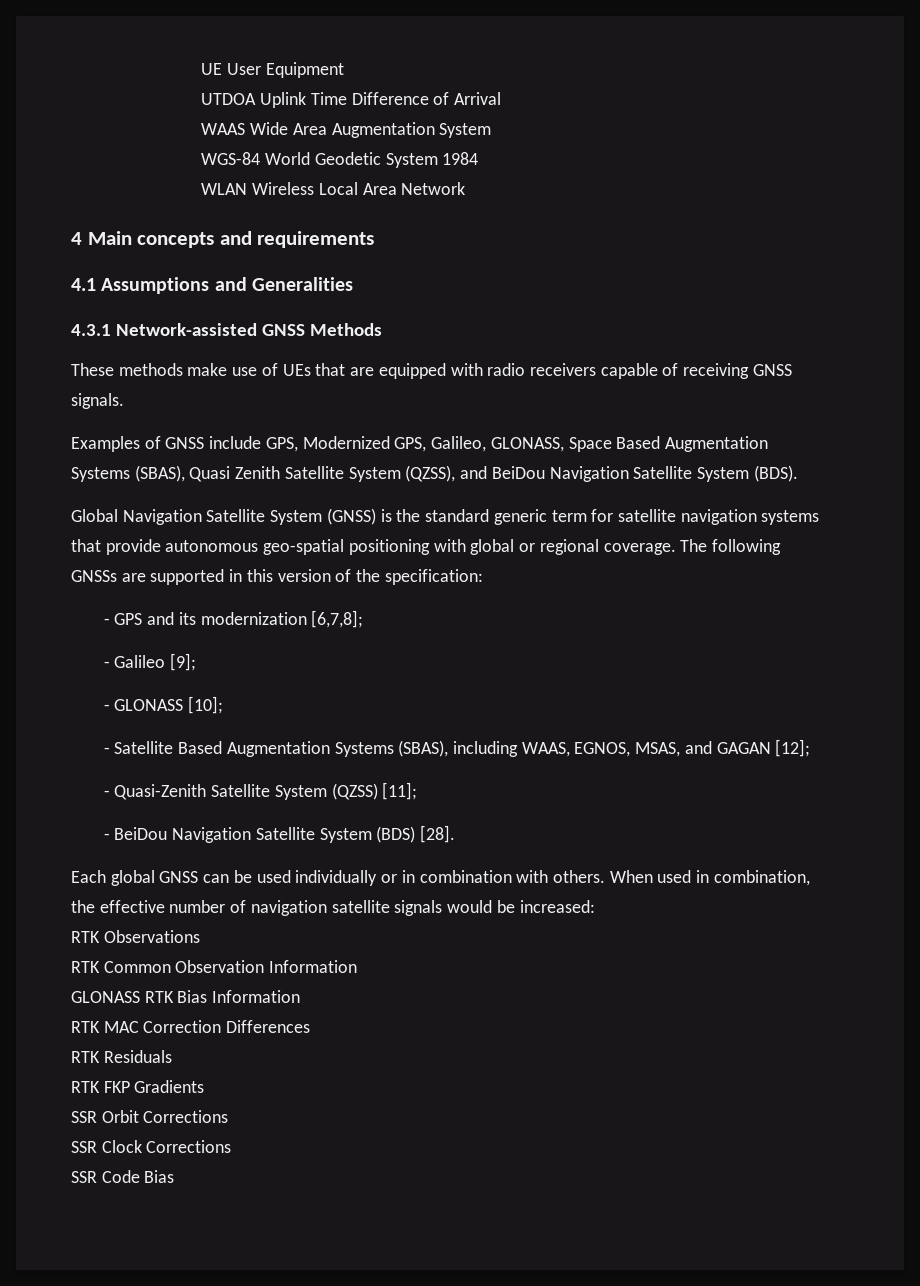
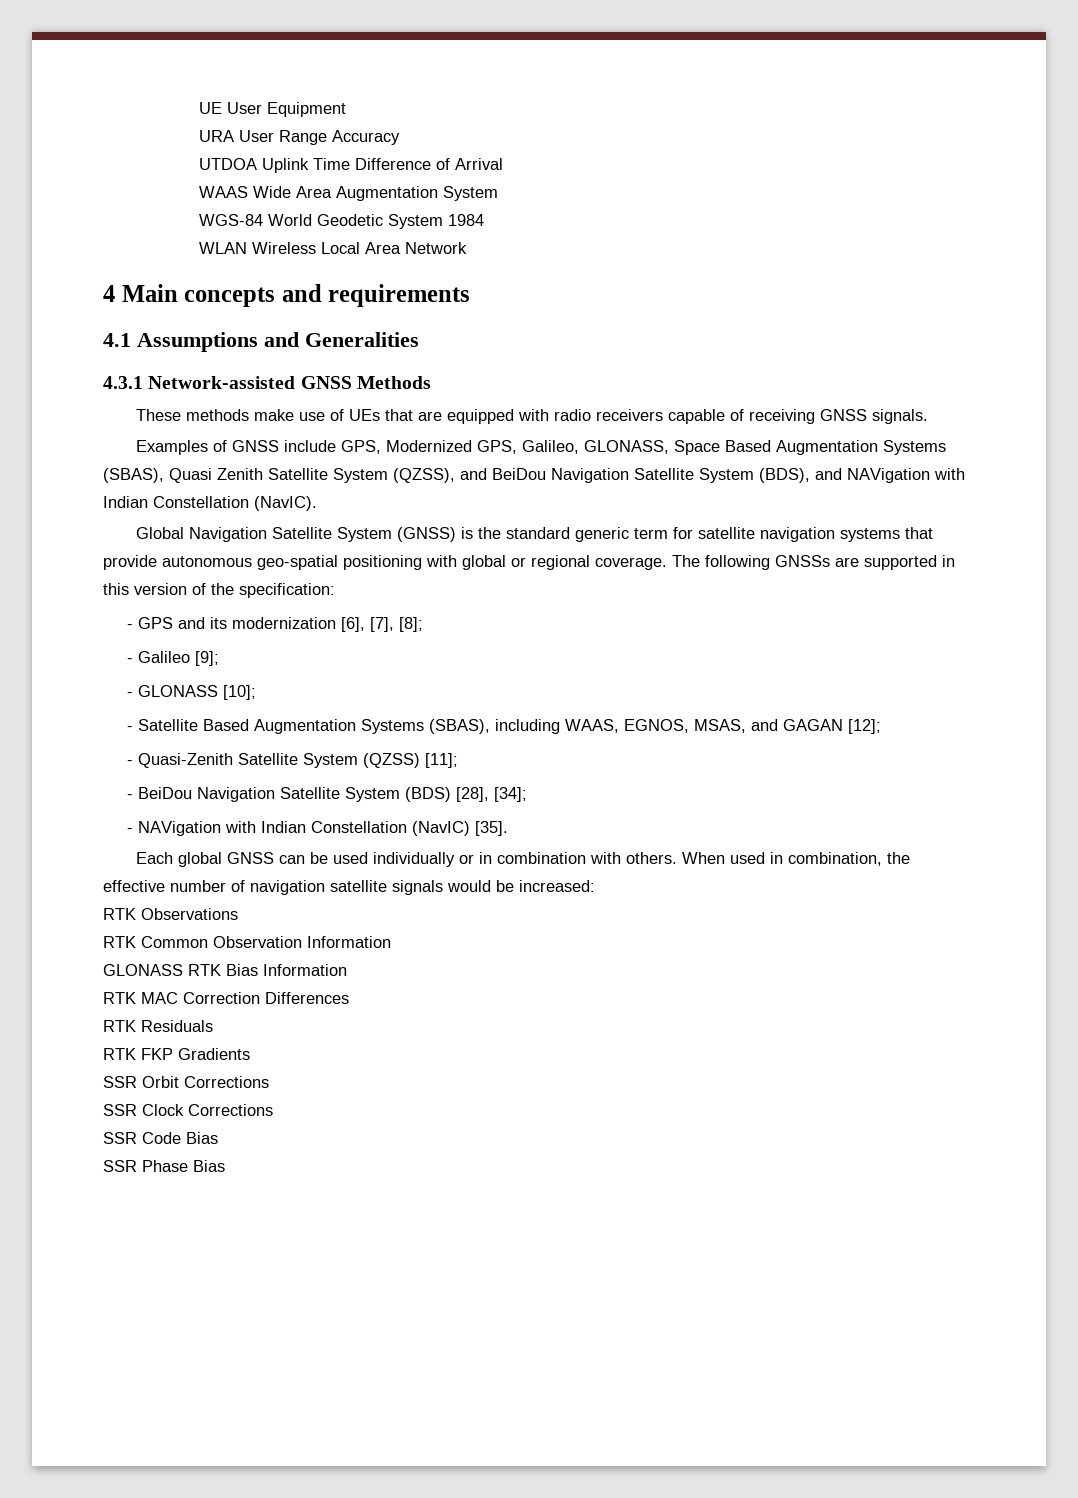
+ URA User Range Accuracy
- Examples of GNSS include GPS, Modernized GPS, Galileo, GLONASS, Space Based Augmentation Systems (SBAS), Quasi Zenith Satellite System (QZSS), and BeiDou Navigation Satellite System (BDS).
+ Examples of GNSS include GPS, Modernized GPS, Galileo, GLONASS, Space Based Augmentation Systems (SBAS), Quasi Zenith Satellite System (QZSS), and BeiDou Navigation Satellite System (BDS), and NAVigation with Indian Constellation (NavIC).
- - GPS and its modernization [6,7,8];
+ - GPS and its modernization [6], [7], [8];
- - BeiDou Navigation Satellite System (BDS) [28].
+ - BeiDou Navigation Satellite System (BDS) [28], [34];
+ - NAVigation with Indian Constellation (NavIC) [35].
+ SSR Phase Bias

